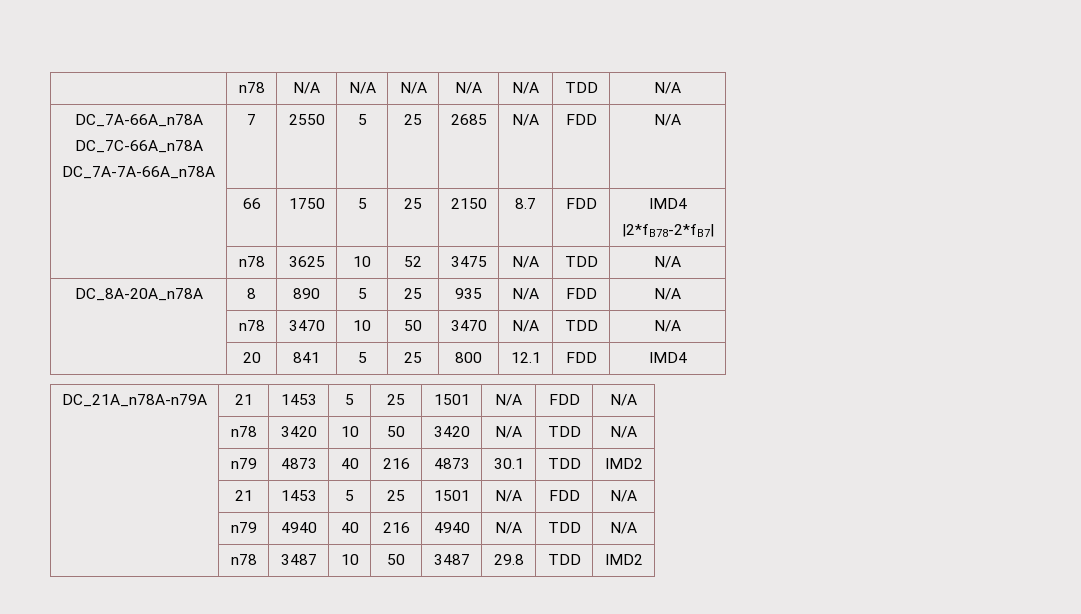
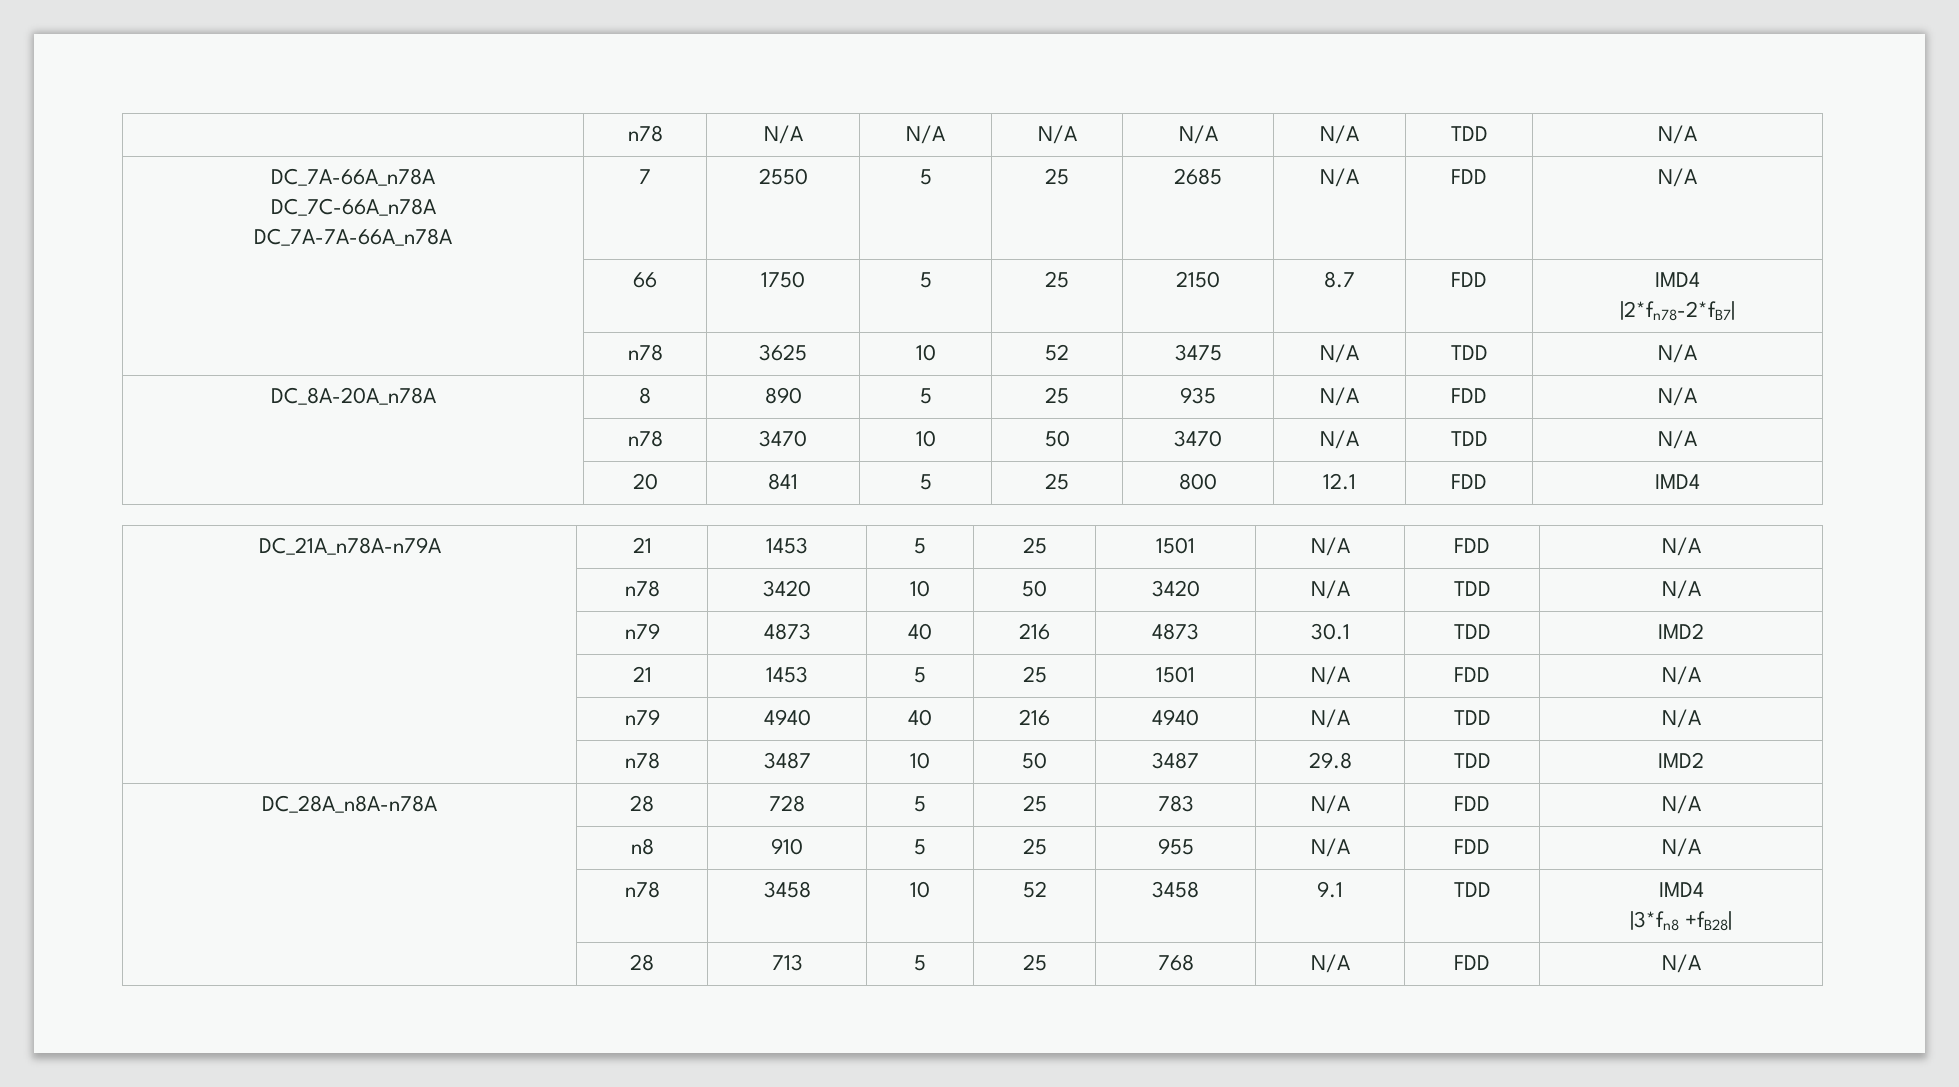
  | 66 | 1750 | 5 | 25 | 2150 | 8.7 | FDD | IMD4
- |2*fB78-2*fB7|
+ |2*fn78-2*fB7|
+ DC_28A_n8A-n78A | 28 | 728 | 5 | 25 | 783 | N/A | FDD | N/A
+ | n8 | 910 | 5 | 25 | 955 | N/A | FDD | N/A
+ | n78 | 3458 | 10 | 52 | 3458 | 9.1 | TDD | IMD4
+ |3*fn8 +fB28|
+ | 28 | 713 | 5 | 25 | 768 | N/A | FDD | N/A

